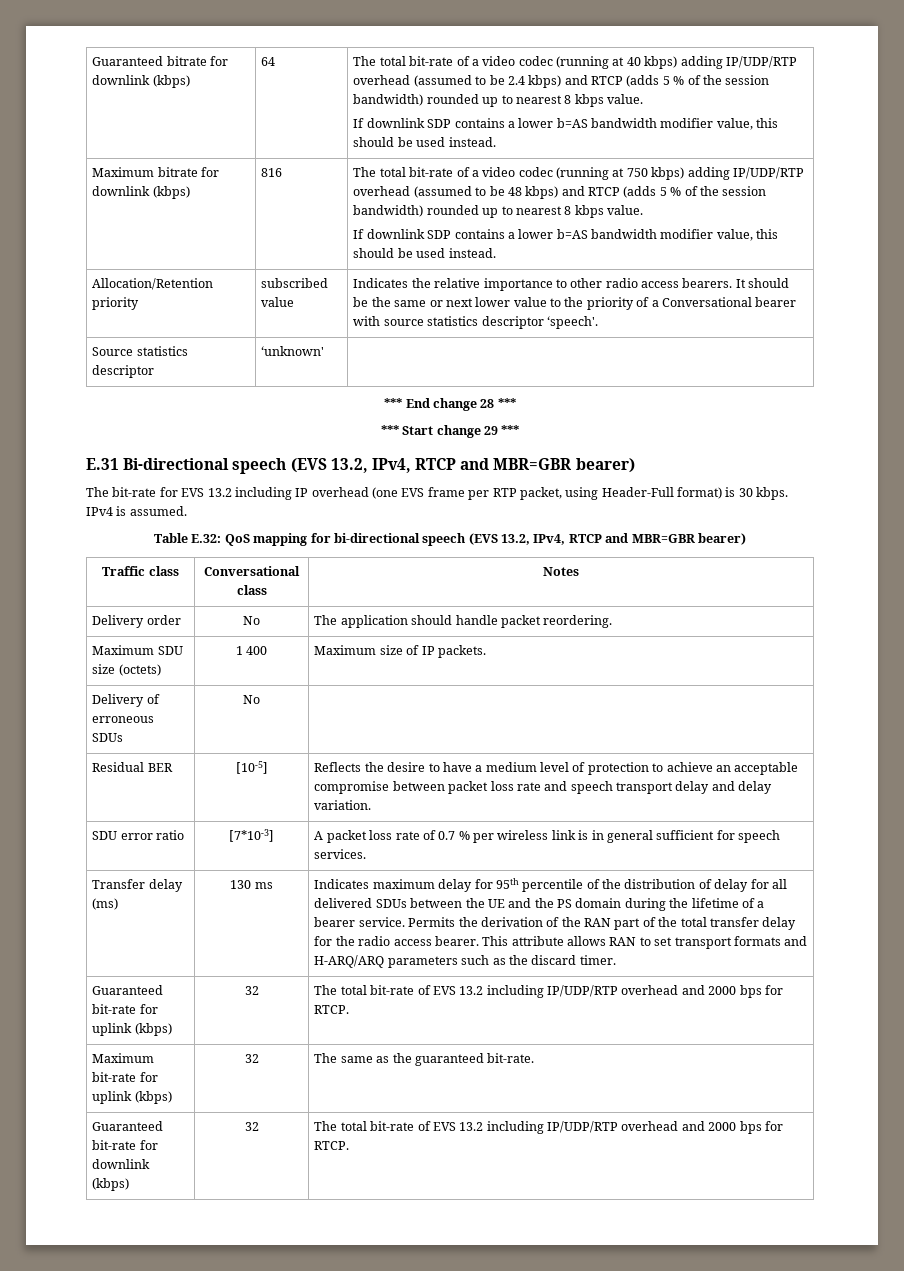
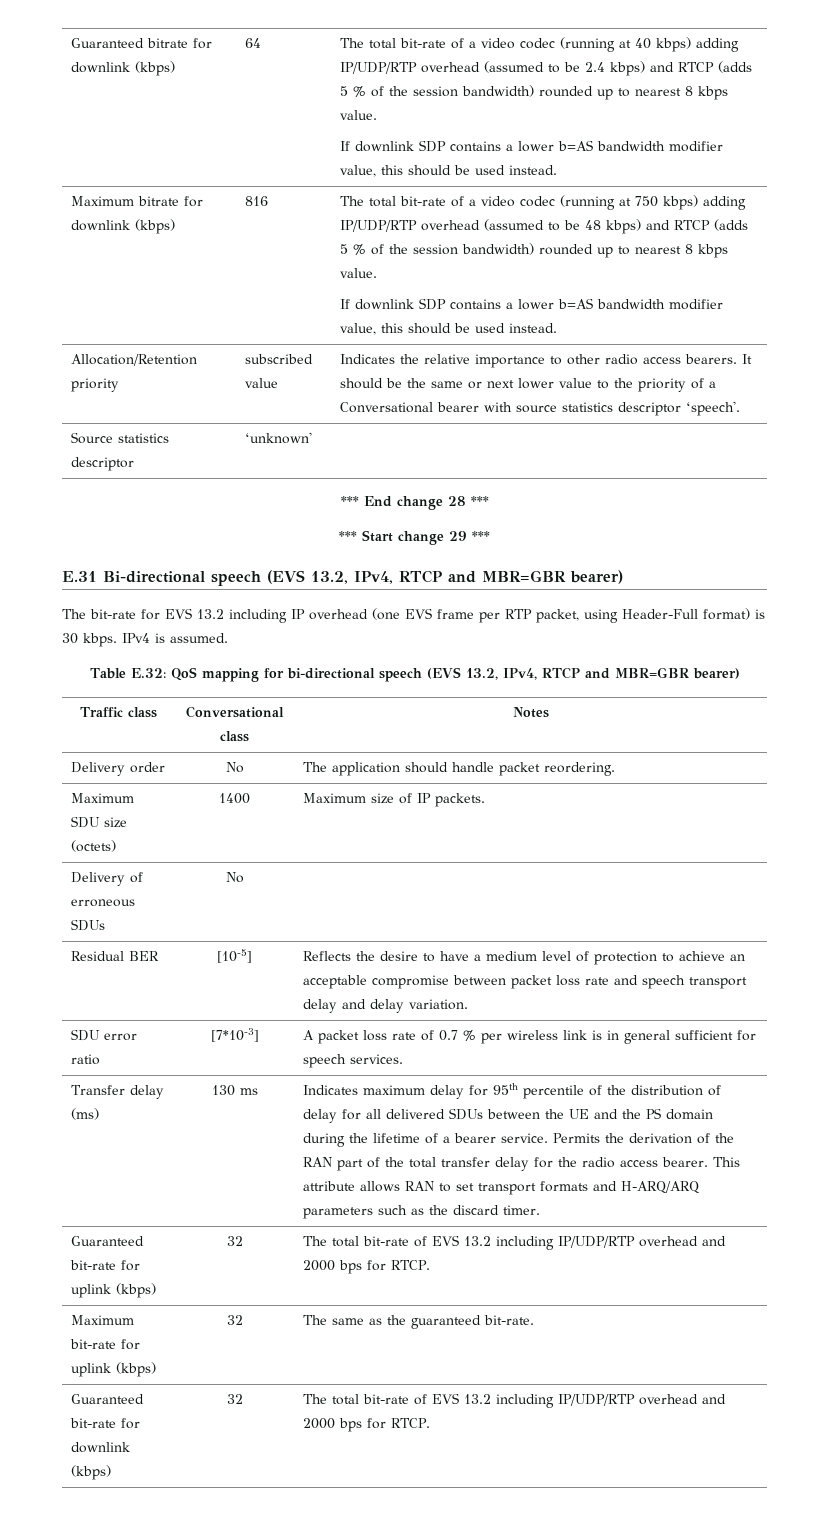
- Maximum SDU size (octets) | 1 400 | Maximum size of IP packets.
+ Maximum SDU size (octets) | 1400 | Maximum size of IP packets.

